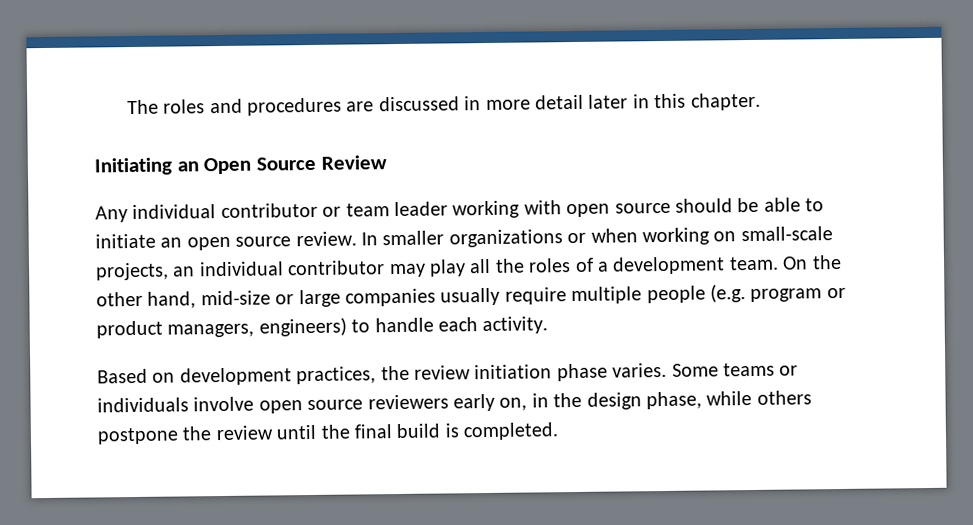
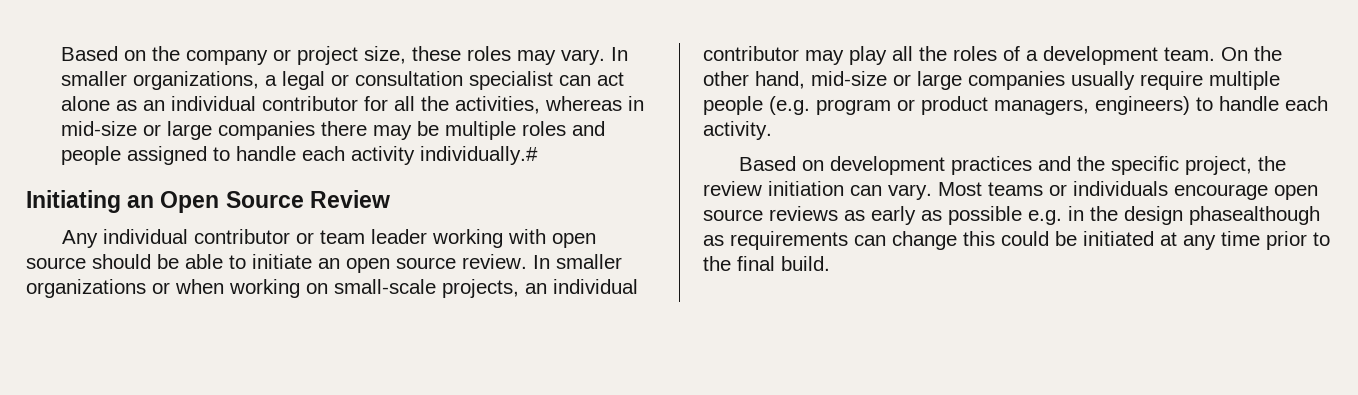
- The roles and procedures are discussed in more detail later in this chapter.
+ Based on the company or project size, these roles may vary. In smaller organizations, a legal or consultation specialist can act alone as an individual contributor for all the activities, whereas in mid-size or large companies there may be multiple roles and people assigned to handle each activity individually.#
- Based on development practices, the review initiation phase varies. Some teams or individuals involve open source reviewers early on, in the design phase, while others postpone the review until the final build is completed.
+ Based on development practices and the specific project, the review initiation can vary. Most teams or individuals encourage open source reviews as early as possible e.g. in the design phasealthough as requirements can change this could be initiated at any time prior to the final build.

